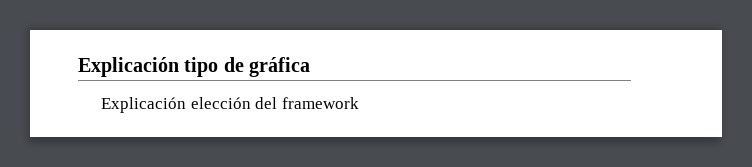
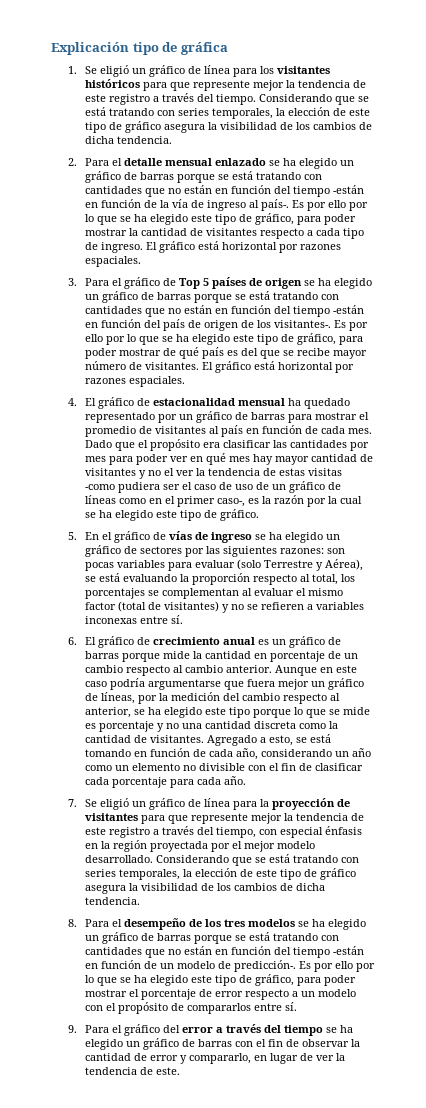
- Explicación elección del framework
+ 1. Se eligió un gráfico de línea para los visitantes históricos para que represente mejor la tendencia de este registro a través del tiempo. Considerando que se está tratando con series temporales, la elección de este tipo de gráfico asegura la visibilidad de los cambios de dicha tendencia.
+ 2. Para el detalle mensual enlazado se ha elegido un gráfico de barras porque se está tratando con cantidades que no están en función del tiempo -están en función de la vía de ingreso al país-. Es por ello por lo que se ha elegido este tipo de gráfico, para poder mostrar la cantidad de visitantes respecto a cada tipo de ingreso. El gráfico está horizontal por razones espaciales.
+ 3. Para el gráfico de Top 5 países de origen se ha elegido un gráfico de barras porque se está tratando con cantidades que no están en función del tiempo -están en función del país de origen de los visitantes-. Es por ello por lo que se ha elegido este tipo de gráfico, para poder mostrar de qué país es del que se recibe mayor número de visitantes. El gráfico está horizontal por razones espaciales.
+ 4. El gráfico de estacionalidad mensual ha quedado representado por un gráfico de barras para mostrar el promedio de visitantes al país en función de cada mes. Dado que el propósito era clasificar las cantidades por mes para poder ver en qué mes hay mayor cantidad de visitantes y no el ver la tendencia de estas visitas -como pudiera ser el caso de uso de un gráfico de líneas como en el primer caso-, es la razón por la cual se ha elegido este tipo de gráfico.
+ 5. En el gráfico de vías de ingreso se ha elegido un gráfico de sectores por las siguientes razones: son pocas variables para evaluar (solo Terrestre y Aérea), se está evaluando la proporción respecto al total, los porcentajes se complementan al evaluar el mismo factor (total de visitantes) y no se refieren a variables inconexas entre sí.
+ 6. El gráfico de crecimiento anual es un gráfico de barras porque mide la cantidad en porcentaje de un cambio respecto al cambio anterior. Aunque en este caso podría argumentarse que fuera mejor un gráfico de líneas, por la medición del cambio respecto al anterior, se ha elegido este tipo porque lo que se mide es porcentaje y no una cantidad discreta como la cantidad de visitantes. Agregado a esto, se está tomando en función de cada año, considerando un año como un elemento no divisible con el fin de clasificar cada porcentaje para cada año.
+ 7. Se eligió un gráfico de línea para la proyección de visitantes para que represente mejor la tendencia de este registro a través del tiempo, con especial énfasis en la región proyectada por el mejor modelo desarrollado. Considerando que se está tratando con series temporales, la elección de este tipo de gráfico asegura la visibilidad de los cambios de dicha tendencia.
+ 8. Para el desempeño de los tres modelos se ha elegido un gráfico de barras porque se está tratando con cantidades que no están en función del tiempo -están en función de un modelo de predicción-. Es por ello por lo que se ha elegido este tipo de gráfico, para poder mostrar el porcentaje de error respecto a un modelo con el propósito de compararlos entre sí.
+ 9. Para el gráfico del error a través del tiempo se ha elegido un gráfico de barras con el fin de observar la cantidad de error y compararlo, en lugar de ver la tendencia de este.

